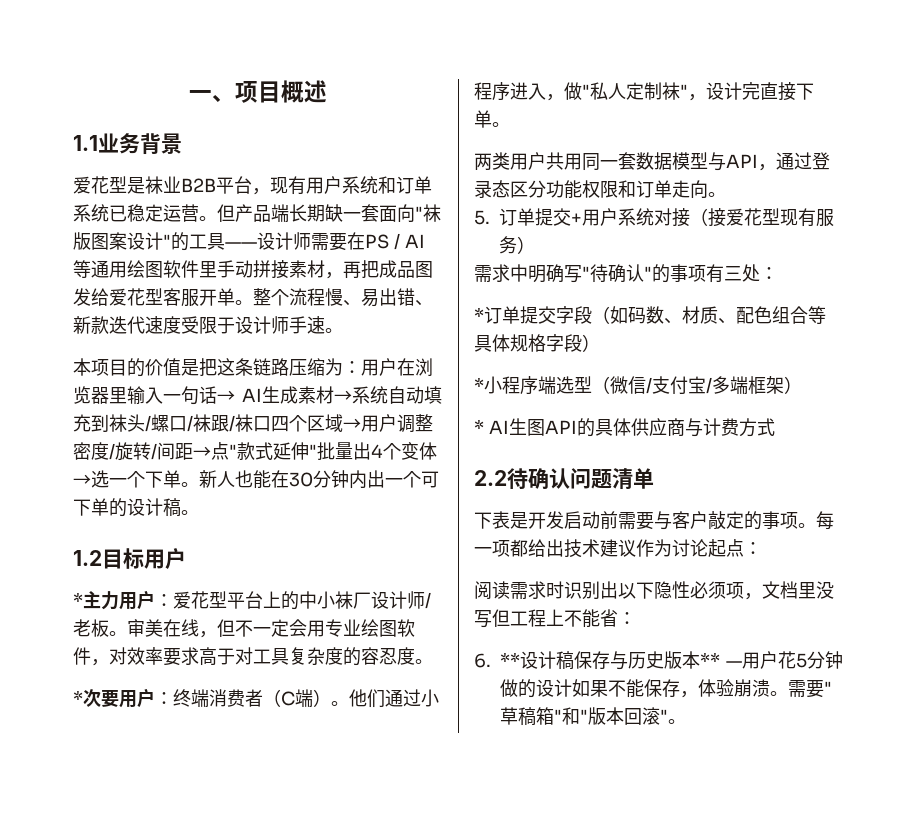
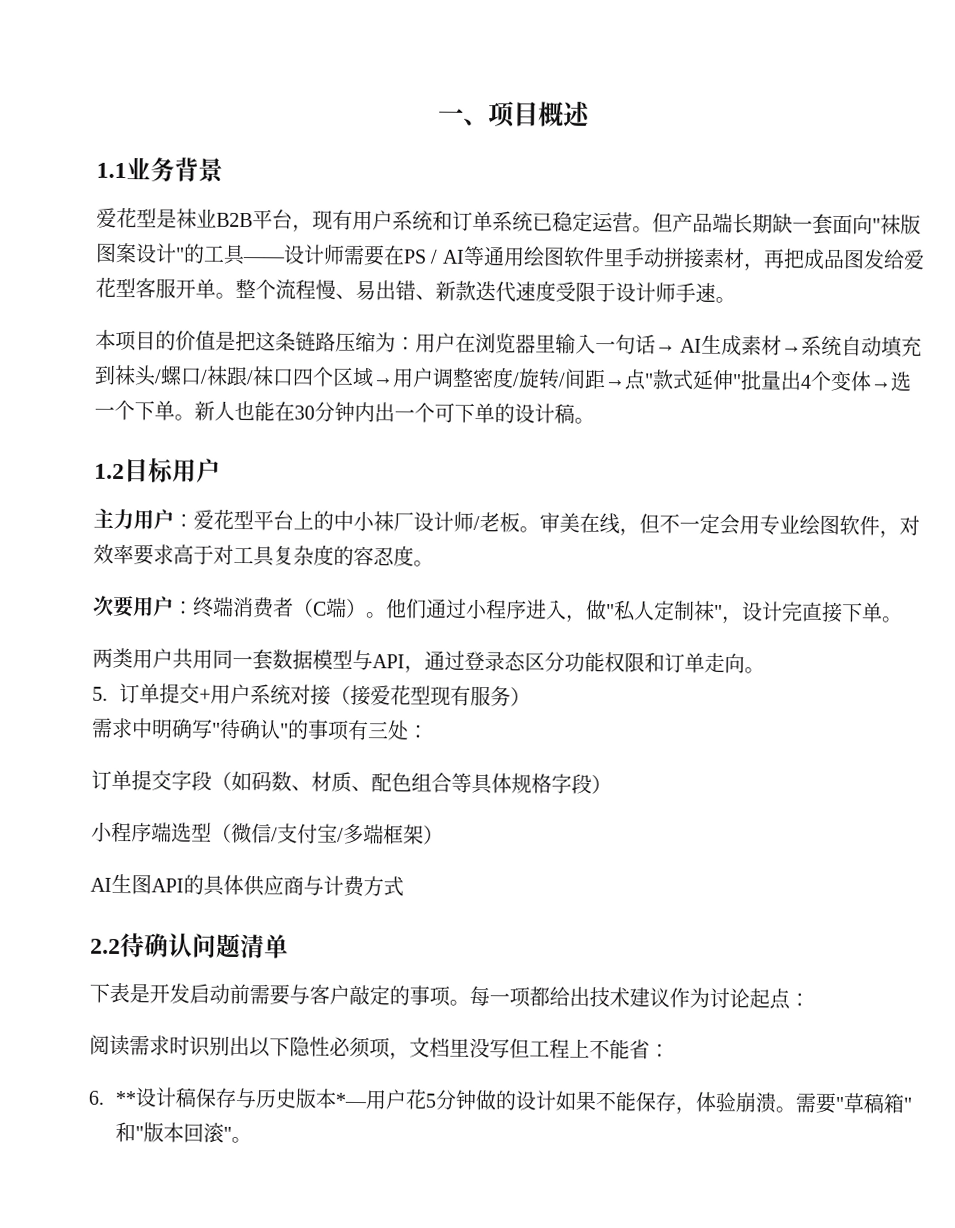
- *主力用户：爱花型平台上的中小袜厂设计师/老板。
+ 主力用户：爱花型平台上的中小袜厂设计师/老板。
- *次要用户：终端消费者（C端）。
+ 次要用户：终端消费者（C端）。
- *订单提交字段（如码数、材质、配色组合等具体规格字段）
+ 订单提交字段（如码数、材质、配色组合等具体规格字段）
- *小程序端选型（微信/支付宝/多端框架）
+ 小程序端选型（微信/支付宝/多端框架）
- * AI生图API的具体供应商与计费方式
+ AI生图API的具体供应商与计费方式
- 6. **设计稿保存与历史版本** —用户花5分钟做的设计如果不能保存，体验崩溃。
+ 6. **设计稿保存与历史版本*—用户花5分钟做的设计如果不能保存，体验崩溃。

